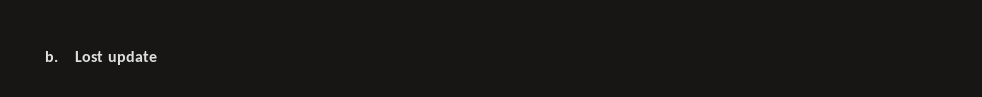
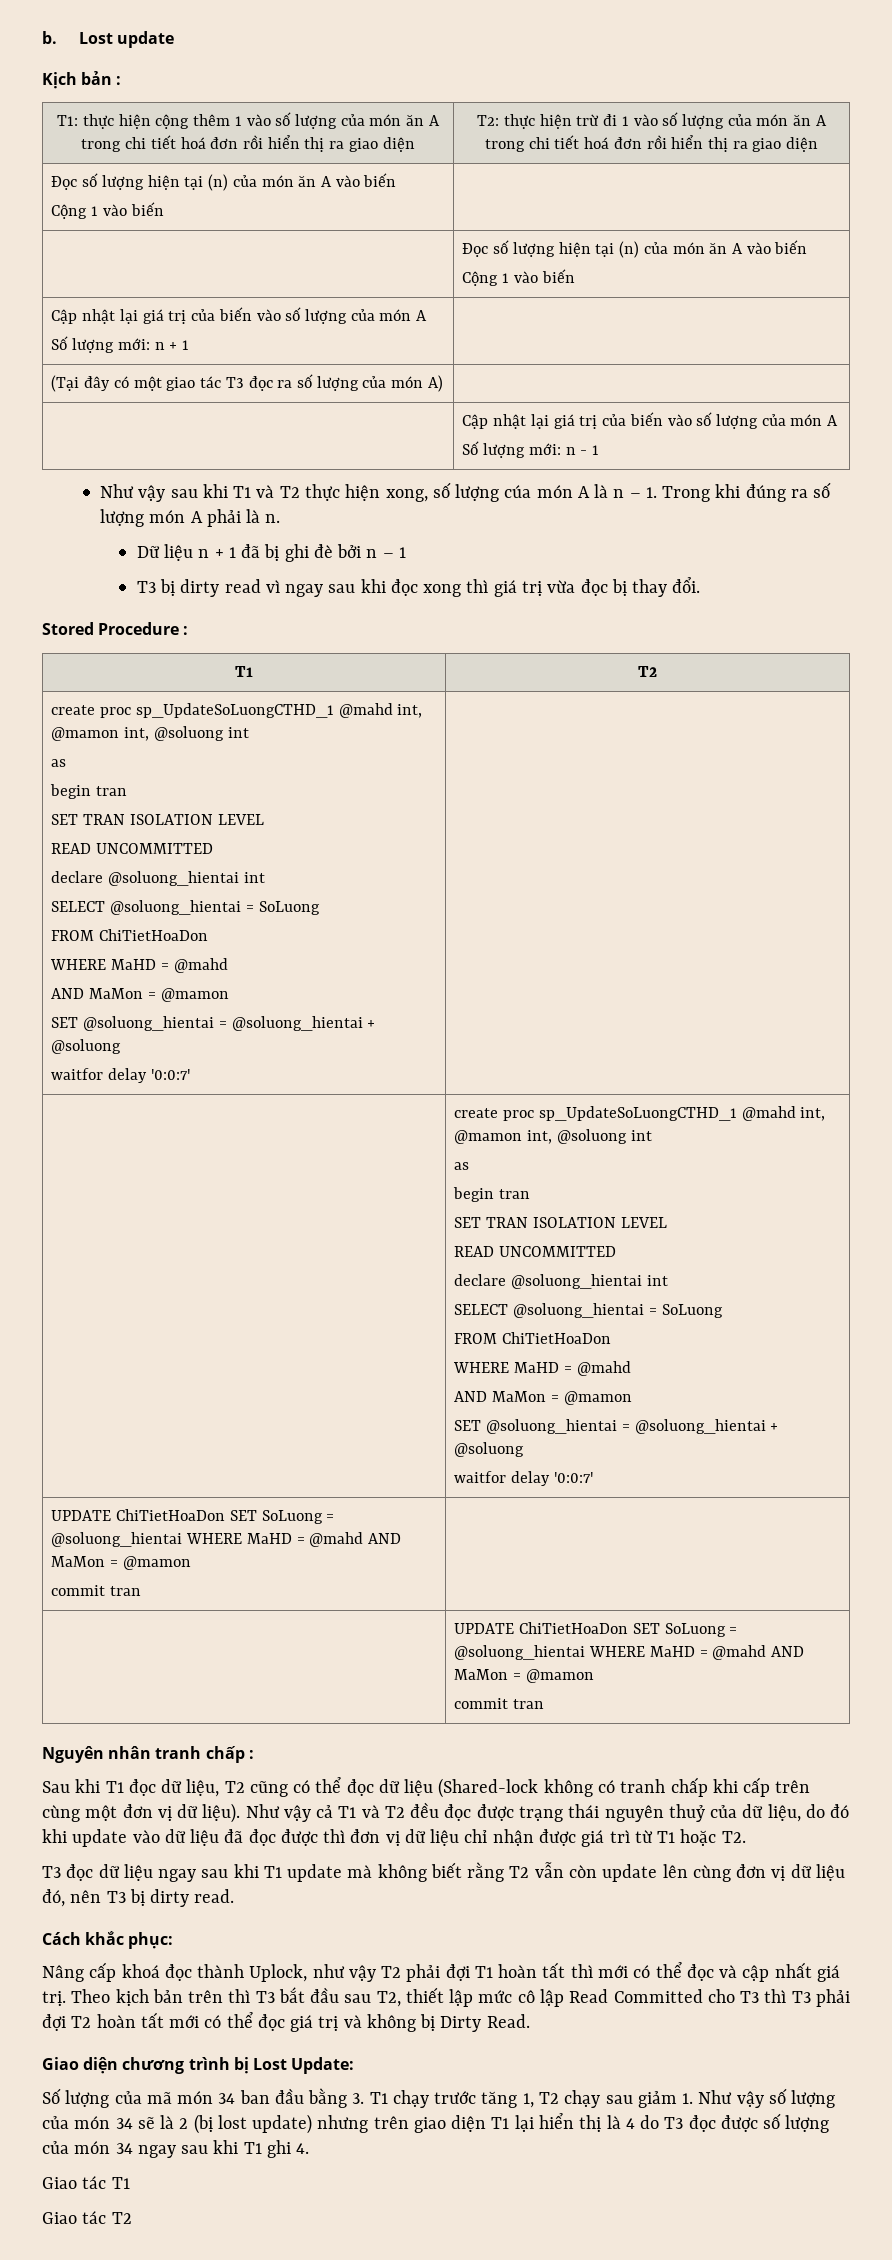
+ Kịch bản :
+ T1: thực hiện cộng thêm 1 vào số lượng của món ăn A trong chi tiết hoá đơn rồi hiển thị ra giao diện | T2: thực hiện trừ đi 1 vào số lượng của món ăn A trong chi tiết hoá đơn rồi hiển thị ra giao diện
+ Đọc số lượng hiện tại (n) của món ăn A vào biến
+ Cộng 1 vào biến |
+ | Đọc số lượng hiện tại (n) của món ăn A vào biến
+ Cộng 1 vào biến
+ Cập nhật lại giá trị của biến vào số lượng của món A
+ Số lượng mới: n + 1 |
+ (Tại đây có một giao tác T3 đọc ra số lượng của món A) |
+ | Cập nhật lại giá trị của biến vào số lượng của món A
+ Số lượng mới: n - 1
+ Như vậy sau khi T1 và T2 thực hiện xong, số lượng cúa món A là n – 1. Trong khi đúng ra số lượng món A phải là n.
+ Dữ liệu n + 1 đã bị ghi đè bởi n – 1
+ T3 bị dirty read vì ngay sau khi đọc xong thì giá trị vừa đọc bị thay đổi.
+ Stored Procedure :
+ T1 | T2
+ create proc sp_UpdateSoLuongCTHD_1 @mahd int, @mamon int, @soluong int
+ as
+ begin tran
+ SET TRAN ISOLATION LEVEL
+ READ UNCOMMITTED
+ declare @soluong_hientai int
+ SELECT @soluong_hientai = SoLuong
+ FROM ChiTietHoaDon
+ WHERE MaHD = @mahd
+ AND MaMon = @mamon
+ SET @soluong_hientai = @soluong_hientai + @soluong
+ waitfor delay '0:0:7' |
+ | create proc sp_UpdateSoLuongCTHD_1 @mahd int, @mamon int, @soluong int
+ as
+ begin tran
+ SET TRAN ISOLATION LEVEL
+ READ UNCOMMITTED
+ declare @soluong_hientai int
+ SELECT @soluong_hientai = SoLuong
+ FROM ChiTietHoaDon
+ WHERE MaHD = @mahd
+ AND MaMon = @mamon
+ SET @soluong_hientai = @soluong_hientai + @soluong
+ waitfor delay '0:0:7'
+ UPDATE ChiTietHoaDon SET SoLuong = @soluong_hientai WHERE MaHD = @mahd AND MaMon = @mamon
+ commit tran |
+ | UPDATE ChiTietHoaDon SET SoLuong = @soluong_hientai WHERE MaHD = @mahd AND MaMon = @mamon
+ commit tran
+ Nguyên nhân tranh chấp :
+ Sau khi T1 đọc dữ liệu, T2 cũng có thể đọc dữ liệu (Shared-lock không có tranh chấp khi cấp trên cùng một đơn vị dữ liệu). Như vậy cả T1 và T2 đều đọc được trạng thái nguyên thuỷ của dữ liệu, do đó khi update vào dữ liệu đã đọc được thì đơn vị dữ liệu chỉ nhận được giá trì từ T1 hoặc T2.
+ T3 đọc dữ liệu ngay sau khi T1 update mà không biết rằng T2 vẫn còn update lên cùng đơn vị dữ liệu đó, nên T3 bị dirty read.
+ Cách khắc phục:
+ Nâng cấp khoá đọc thành Uplock, như vậy T2 phải đợi T1 hoàn tất thì mới có thể đọc và cập nhất giá trị. Theo kịch bản trên thì T3 bắt đầu sau T2, thiết lập mức cô lập Read Committed cho T3 thì T3 phải đợi T2 hoàn tất mới có thể đọc giá trị và không bị Dirty Read.
+ Giao diện chương trình bị Lost Update:
+ Số lượng của mã món 34 ban đầu bằng 3. T1 chạy trước tăng 1, T2 chạy sau giảm 1. Như vậy số lượng của món 34 sẽ là 2 (bị lost update) nhưng trên giao diện T1 lại hiển thị là 4 do T3 đọc được số lượng của món 34 ngay sau khi T1 ghi 4.
+ Giao tác T1
+ Giao tác T2

